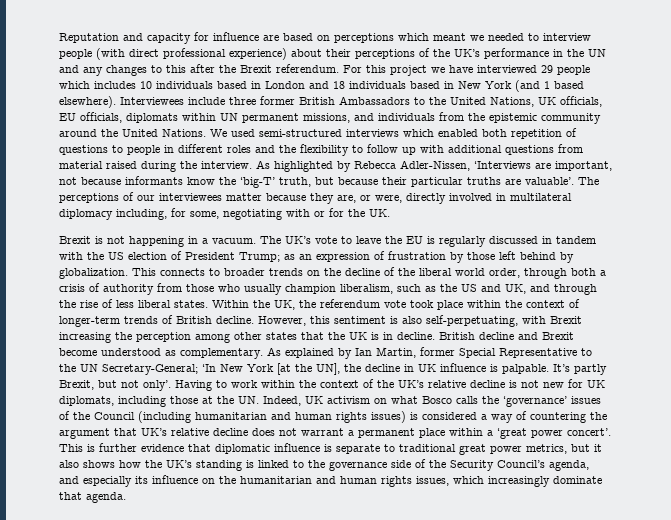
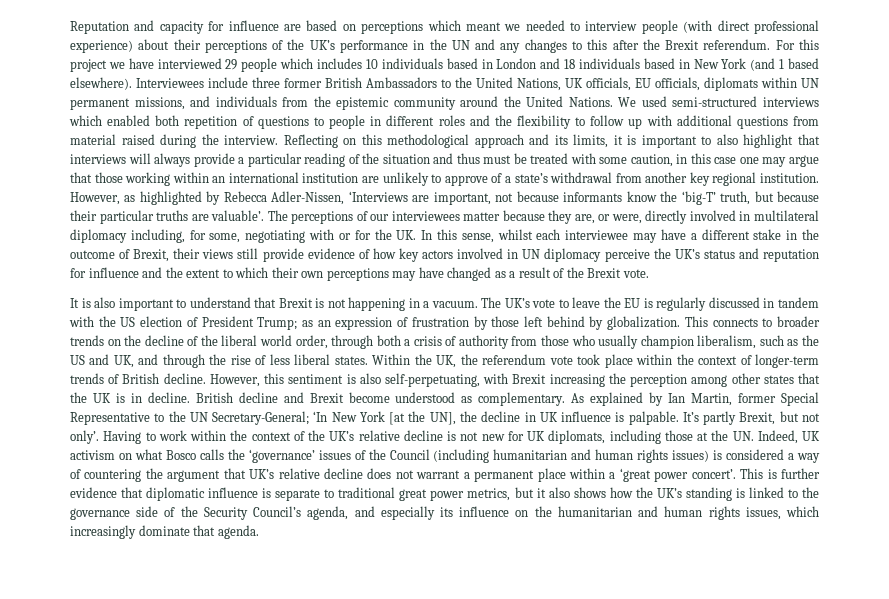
- As highlighted by Rebecca Adler-Nissen, ‘Interviews are important, not because informants know the ‘big-T’ truth, but because their particular truths are valuable’.
+ Reflecting on this methodological approach and its limits, it is important to also highlight that interviews will always provide a particular reading of the situation and thus must be treated with some caution, in this case one may argue that those working within an international institution are unlikely to approve of a state’s withdrawal from another key regional institution. However, as highlighted by Rebecca Adler-Nissen, ‘Interviews are important, not because informants know the ‘big-T’ truth, but because their particular truths are valuable’.
- The perceptions of our interviewees matter because they are, or were, directly involved in multilateral diplomacy including, for some, negotiating with or for the UK.
- Brexit is not happening in a vacuum.
+ The perceptions of our interviewees matter because they are, or were, directly involved in multilateral diplomacy including, for some, negotiating with or for the UK. In this sense, whilst each interviewee may have a different stake in the outcome of Brexit, their views still provide evidence of how key actors involved in UN diplomacy perceive the UK’s status and reputation for influence and the extent to which their own perceptions may have changed as a result of the Brexit vote.
+ It is also important to understand that Brexit is not happening in a vacuum.

